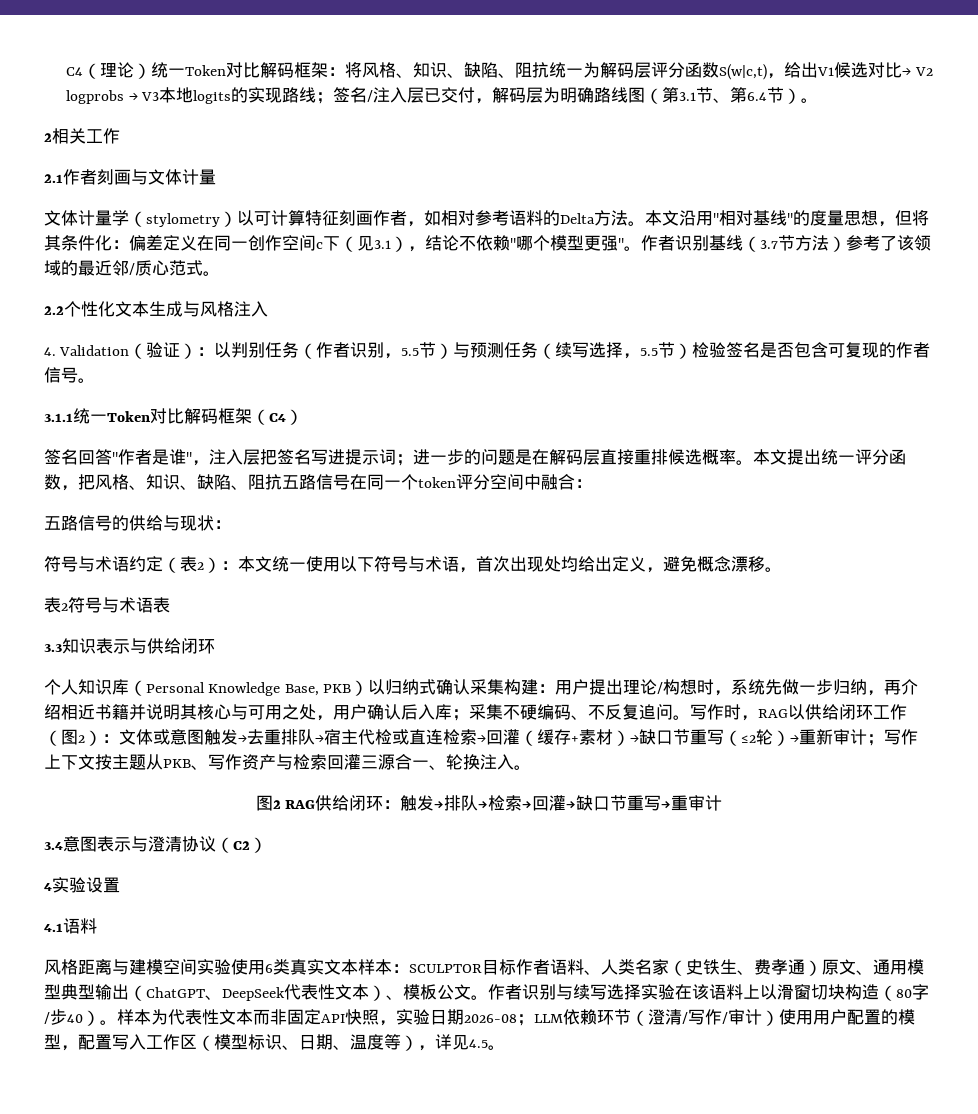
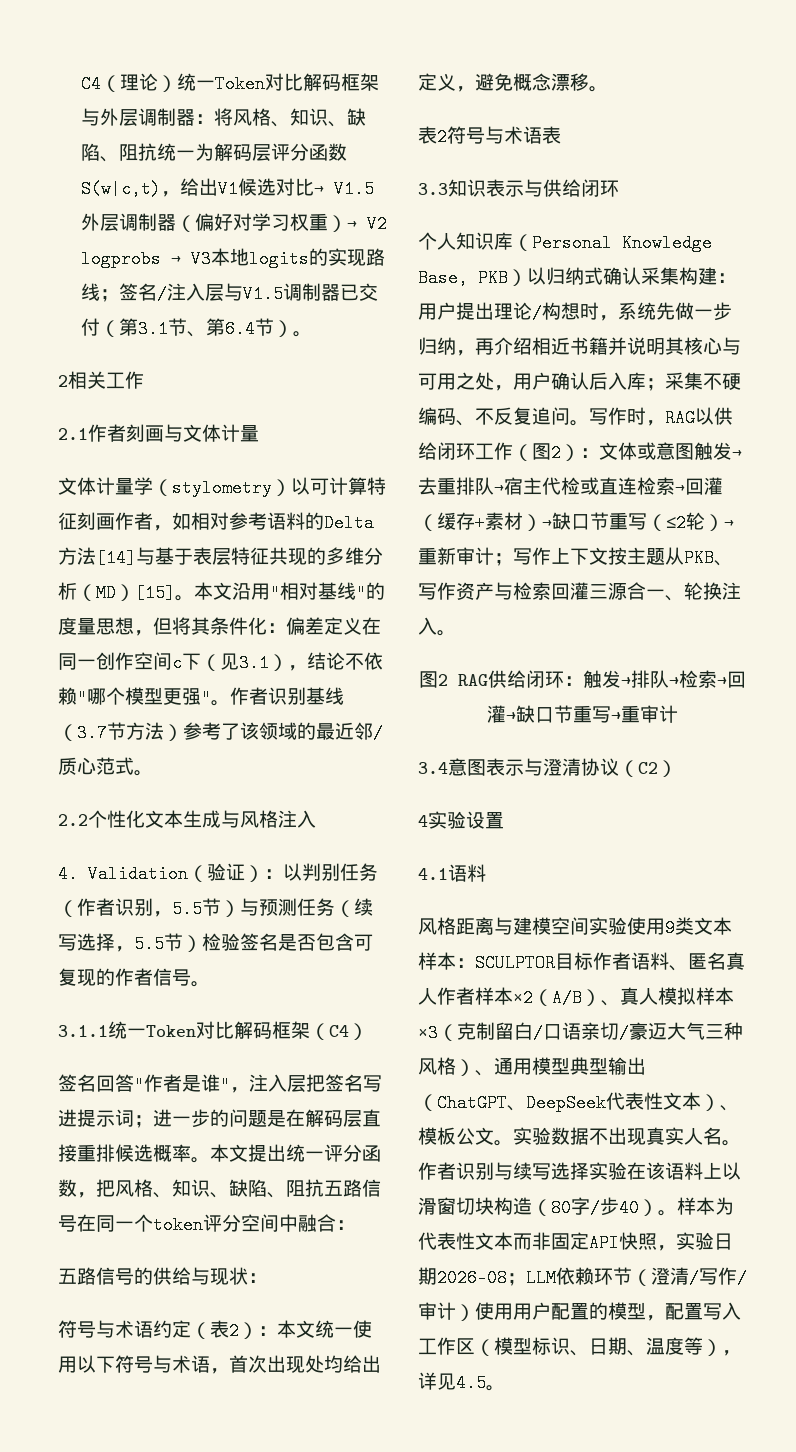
- C4（理论）统一Token对比解码框架：将风格、知识、缺陷、阻抗统一为解码层评分函数S(w|c,t)，给出V1候选对比→ V2 logprobs → V3本地logits的实现路线；签名/注入层已交付，解码层为明确路线图（第3.1节、第6.4节）。
+ C4（理论）统一Token对比解码框架与外层调制器：将风格、知识、缺陷、阻抗统一为解码层评分函数S(w|c,t)，给出V1候选对比→ V1.5外层调制器（偏好对学习权重）→ V2 logprobs → V3本地logits的实现路线；签名/注入层与V1.5调制器已交付（第3.1节、第6.4节）。
- 文体计量学（stylometry）以可计算特征刻画作者，如相对参考语料的Delta方法。
+ 文体计量学（stylometry）以可计算特征刻画作者，如相对参考语料的Delta方法[14]与基于表层特征共现的多维分析（MD）[15]。
- 风格距离与建模空间实验使用6类真实文本样本：SCULPTOR目标作者语料、人类名家（史铁生、费孝通）原文、通用模型典型输出（ChatGPT、DeepSeek代表性文本）、模板公文。
+ 风格距离与建模空间实验使用9类文本样本：SCULPTOR目标作者语料、匿名真人作者样本×2（A/B）、真人模拟样本×3（克制留白/口语亲切/豪迈大气三种风格）、通用模型典型输出（ChatGPT、DeepSeek代表性文本）、模板公文。
+ 实验数据不出现真实人名。

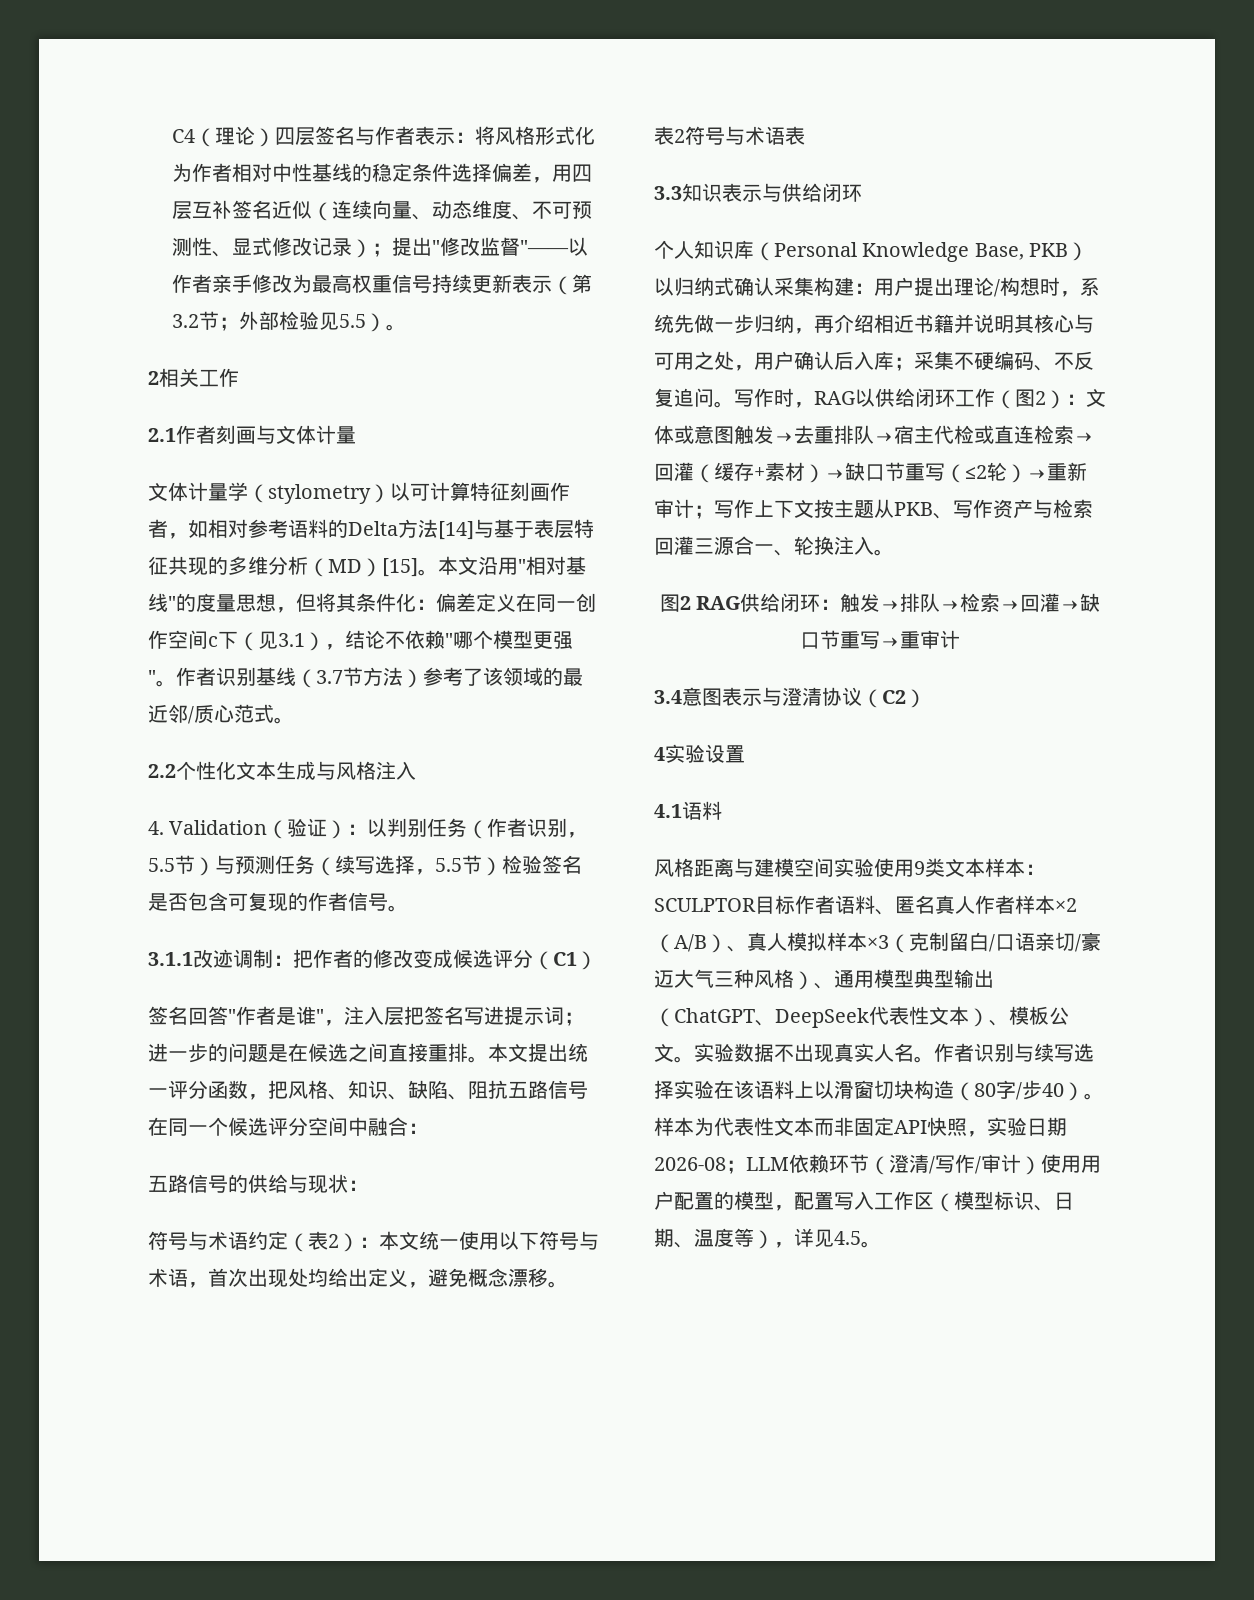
- C4（理论）统一Token对比解码框架与外层调制器：将风格、知识、缺陷、阻抗统一为解码层评分函数S(w|c,t)，给出V1候选对比→ V1.5外层调制器（偏好对学习权重）→ V2 logprobs → V3本地logits的实现路线；签名/注入层与V1.5调制器已交付（第3.1节、第6.4节）。
+ C4（理论）四层签名与作者表示：将风格形式化为作者相对中性基线的稳定条件选择偏差，用四层互补签名近似（连续向量、动态维度、不可预测性、显式修改记录）；提出"修改监督"——以作者亲手修改为最高权重信号持续更新表示（第3.2节；外部检验见5.5）。
- 3.1.1统一Token对比解码框架（C4）
+ 3.1.1改迹调制：把作者的修改变成候选评分（C1）
- 签名回答"作者是谁"，注入层把签名写进提示词；进一步的问题是在解码层直接重排候选概率。
+ 签名回答"作者是谁"，注入层把签名写进提示词；进一步的问题是在候选之间直接重排。
- 本文提出统一评分函数，把风格、知识、缺陷、阻抗五路信号在同一个token评分空间中融合：
+ 本文提出统一评分函数，把风格、知识、缺陷、阻抗五路信号在同一个候选评分空间中融合：

